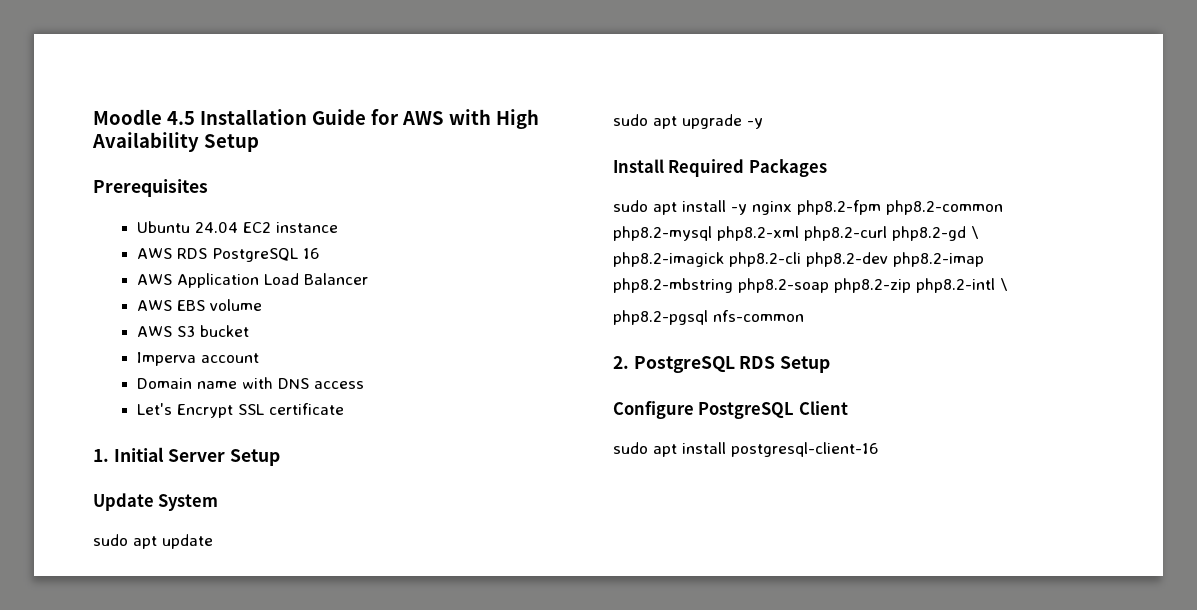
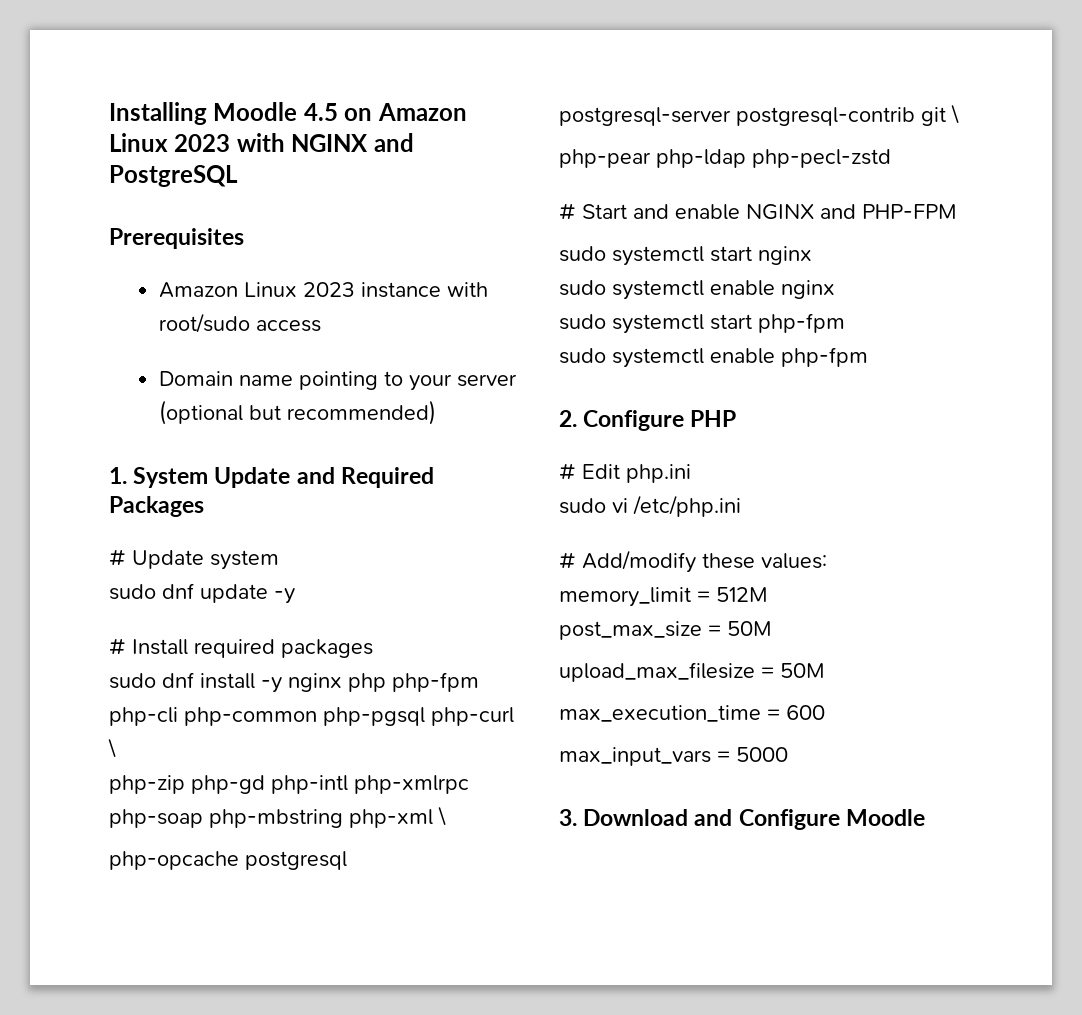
- Moodle 4.5 Installation Guide for AWS with High Availability Setup
+ Installing Moodle 4.5 on Amazon Linux 2023 with NGINX and PostgreSQL
  Prerequisites
- Ubuntu 24.04 EC2 instance
- AWS RDS PostgreSQL 16
- AWS Application Load Balancer
- AWS EBS volume
- AWS S3 bucket
- Imperva account
- Domain name with DNS access
- Let's Encrypt SSL certificate
- 1. Initial Server Setup
- Update System
- sudo apt update
- sudo apt upgrade -y
- Install Required Packages
- sudo apt install -y nginx php8.2-fpm php8.2-common php8.2-mysql php8.2-xml php8.2-curl php8.2-gd \
- php8.2-imagick php8.2-cli php8.2-dev php8.2-imap php8.2-mbstring php8.2-soap php8.2-zip php8.2-intl \
- php8.2-pgsql nfs-common
- 2. PostgreSQL RDS Setup
- Configure PostgreSQL Client
- sudo apt install postgresql-client-16
+ Amazon Linux 2023 instance with root/sudo access
+ Domain name pointing to your server (optional but recommended)
+ 1. System Update and Required Packages
+ # Update system
+ sudo dnf update -y
+ # Install required packages
+ sudo dnf install -y nginx php php-fpm php-cli php-common php-pgsql php-curl \
+ php-zip php-gd php-intl php-xmlrpc php-soap php-mbstring php-xml \
+ php-opcache postgresql postgresql-server postgresql-contrib git \
+ php-pear php-ldap php-pecl-zstd
+ # Start and enable NGINX and PHP-FPM
+ sudo systemctl start nginx
+ sudo systemctl enable nginx
+ sudo systemctl start php-fpm
+ sudo systemctl enable php-fpm
+ 2. Configure PHP
+ # Edit php.ini
+ sudo vi /etc/php.ini
+ # Add/modify these values:
+ memory_limit = 512M
+ post_max_size = 50M
+ upload_max_filesize = 50M
+ max_execution_time = 600
+ max_input_vars = 5000
+ 3. Download and Configure Moodle

